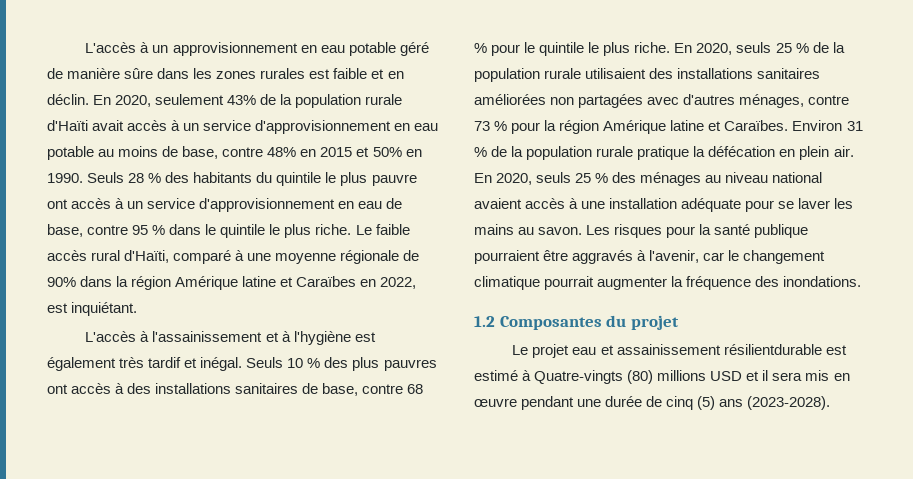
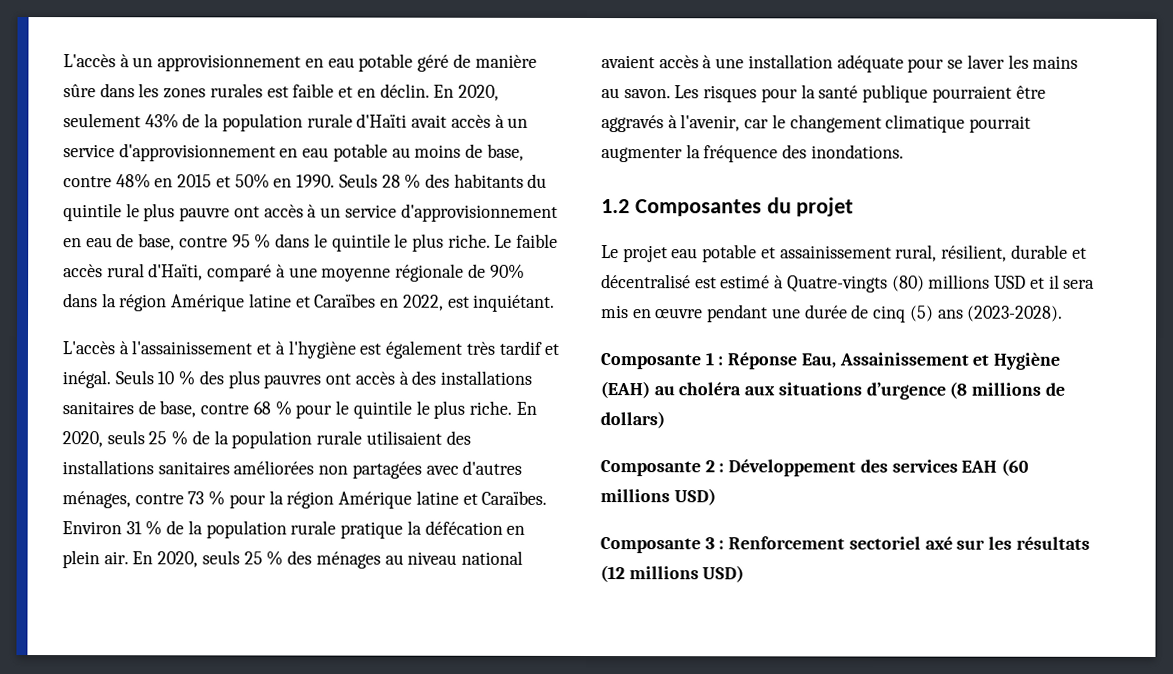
- Le projet eau et assainissement résilientdurable est estimé à Quatre-vingts (80) millions USD et il sera mis en œuvre pendant une durée de cinq (5) ans (2023-2028).
+ Le projet eau potable et assainissement rural, résilient, durable et décentralisé est estimé à Quatre-vingts (80) millions USD et il sera mis en œuvre pendant une durée de cinq (5) ans (2023-2028).
+ Composante 1 : Réponse Eau, Assainissement et Hygiène (EAH) au choléra aux situations d’urgence (8 millions de dollars)
+ Composante 2 : Développement des services EAH (60 millions USD)
+ Composante 3 : Renforcement sectoriel axé sur les résultats (12 millions USD)

